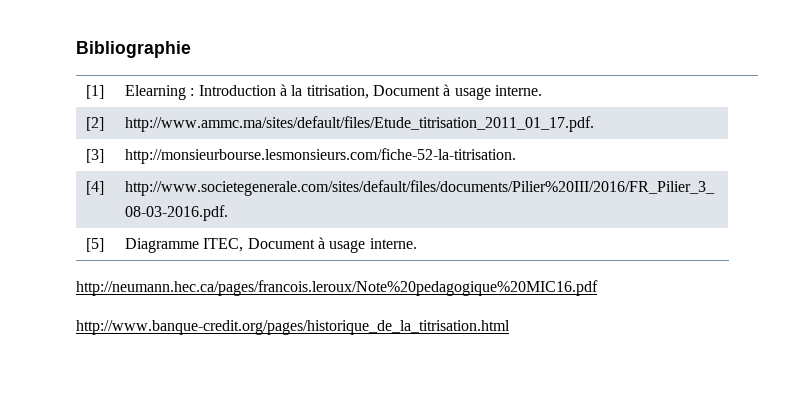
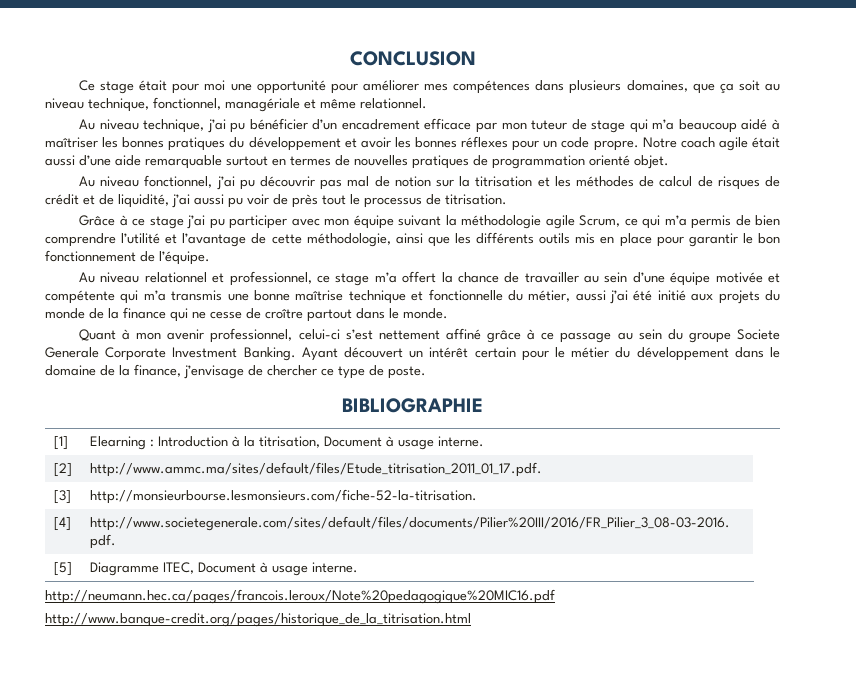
- Bibliographie
+ CONCLUSION
+ Ce stage était pour moi une opportunité pour améliorer mes compétences dans plusieurs domaines, que ça soit au niveau technique, fonctionnel, managériale et même relationnel.
+ Au niveau technique, j’ai pu bénéficier d’un encadrement efficace par mon tuteur de stage qui m’a beaucoup aidé à maîtriser les bonnes pratiques du développement et avoir les bonnes réflexes pour un code propre. Notre coach agile était aussi d’une aide remarquable surtout en termes de nouvelles pratiques de programmation orienté objet.
+ Au niveau fonctionnel, j’ai pu découvrir pas mal de notion sur la titrisation et les méthodes de calcul de risques de crédit et de liquidité, j’ai aussi pu voir de près tout le processus de titrisation.
+ Grâce à ce stage j’ai pu participer avec mon équipe suivant la méthodologie agile Scrum, ce qui m’a permis de bien comprendre l’utilité et l’avantage de cette méthodologie, ainsi que les différents outils mis en place pour garantir le bon fonctionnement de l’équipe.
+ Au niveau relationnel et professionnel, ce stage m’a offert la chance de travailler au sein d’une équipe motivée et compétente qui m’a transmis une bonne maîtrise technique et fonctionnelle du métier, aussi j’ai été initié aux projets du monde de la finance qui ne cesse de croître partout dans le monde.
+ Quant à mon avenir professionnel, celui-ci s’est nettement affiné grâce à ce passage au sein du groupe Societe Generale Corporate Investment Banking. Ayant découvert un intérêt certain pour le métier du développement dans le domaine de la finance, j’envisage de chercher ce type de poste.
+ BIBLIOGRAPHIE

